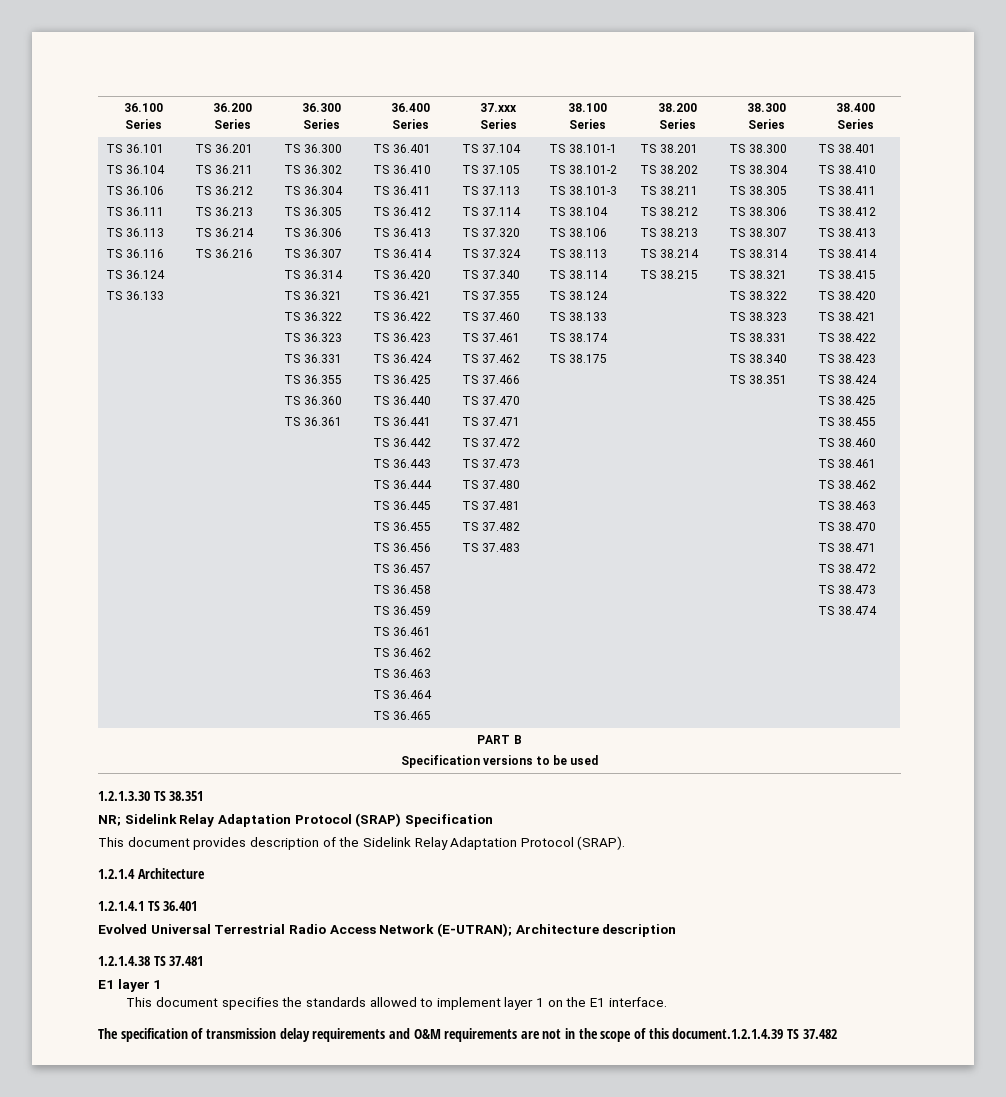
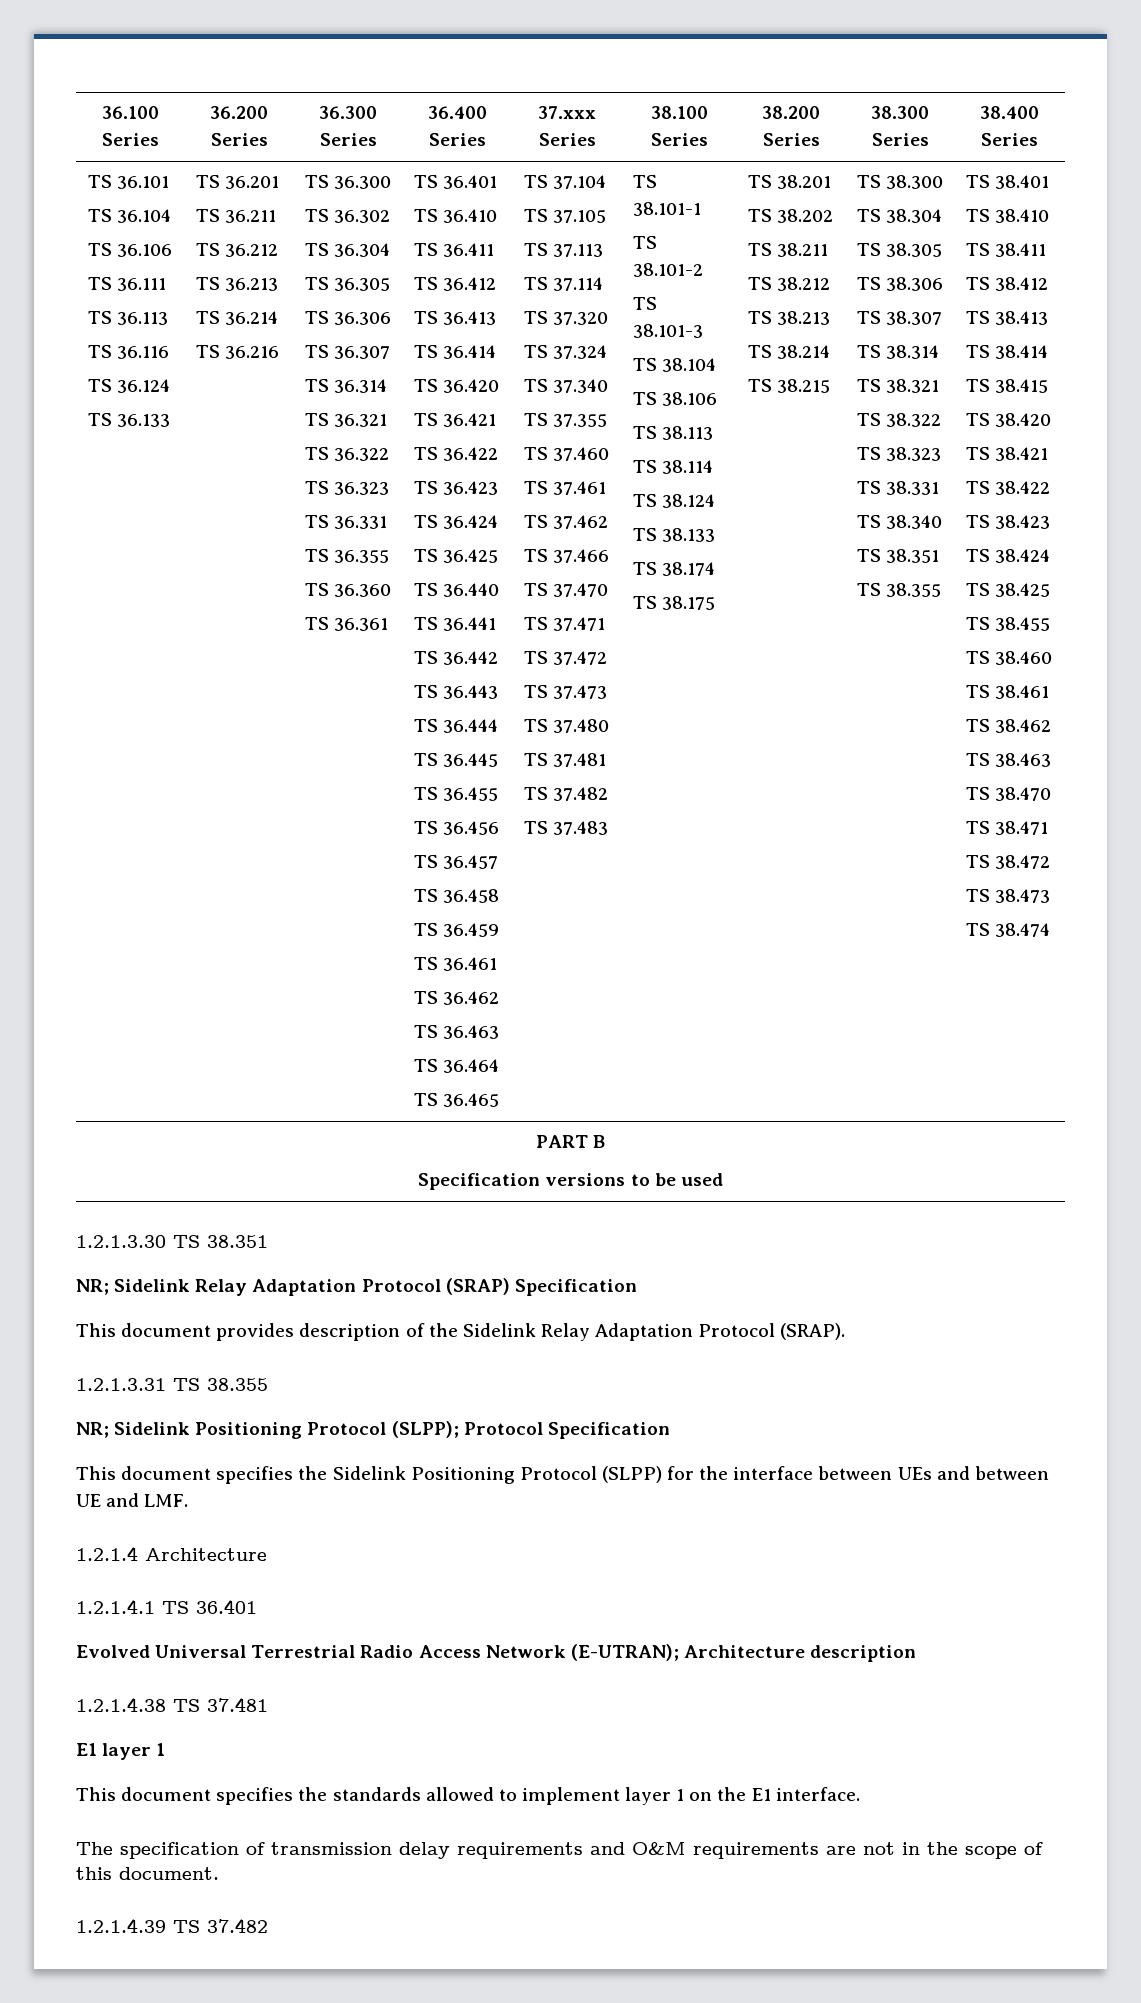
  TS 38.340
  TS 38.351
+ TS 38.355
+ 1.2.1.3.31 TS 38.355
+ NR; Sidelink Positioning Protocol (SLPP); Protocol Specification
+ This document specifies the Sidelink Positioning Protocol (SLPP) for the interface between UEs and between UE and LMF.
- The specification of transmission delay requirements and O&M requirements are not in the scope of this document.1.2.1.4.39 TS 37.482
+ The specification of transmission delay requirements and O&M requirements are not in the scope of this document.
+ 1.2.1.4.39 TS 37.482

